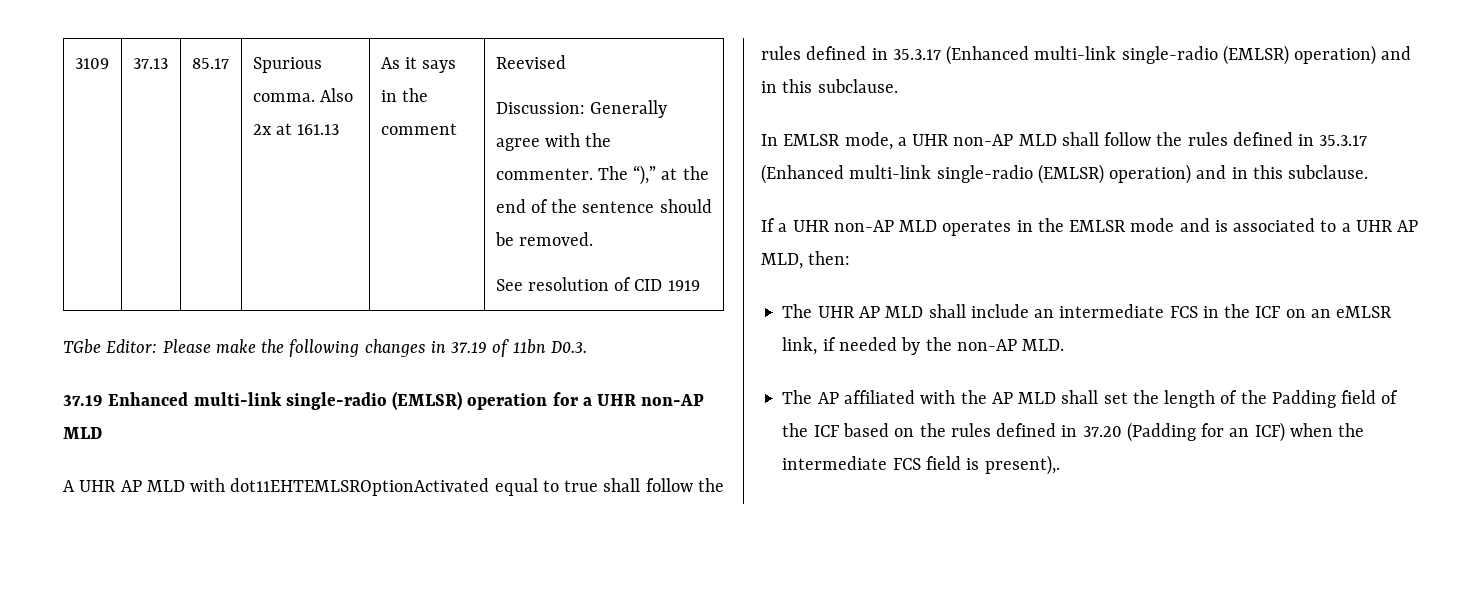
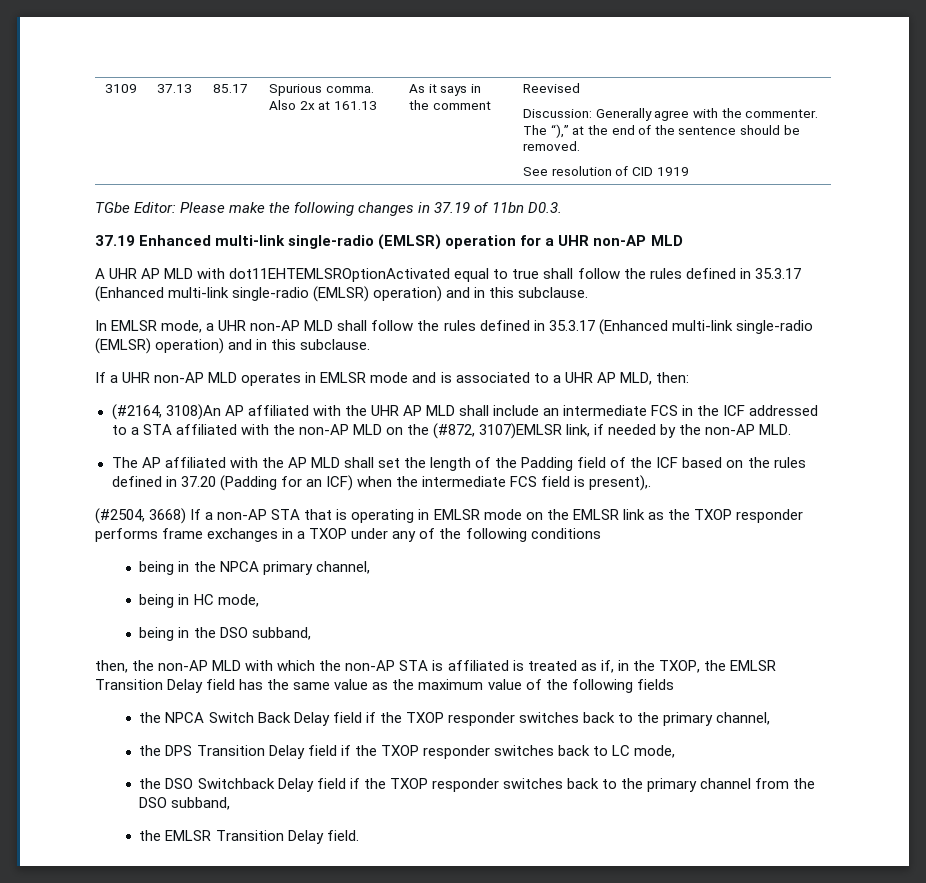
- If a UHR non-AP MLD operates in the EMLSR mode and is associated to a UHR AP MLD, then:
+ If a UHR non-AP MLD operates in EMLSR mode and is associated to a UHR AP MLD, then:
- The UHR AP MLD shall include an intermediate FCS in the ICF on an eMLSR link, if needed by the non-AP MLD.
+ (#2164, 3108)An AP affiliated with the UHR AP MLD shall include an intermediate FCS in the ICF addressed to a STA affiliated with the non-AP MLD on the (#872, 3107)EMLSR link, if needed by the non-AP MLD.
+ (#2504, 3668) If a non-AP STA that is operating in EMLSR mode on the EMLSR link as the TXOP responder performs frame exchanges in a TXOP under any of the following conditions
+ being in the NPCA primary channel,
+ being in HC mode,
+ being in the DSO subband,
+ then, the non-AP MLD with which the non-AP STA is affiliated is treated as if, in the TXOP, the EMLSR Transition Delay field has the same value as the maximum value of the following fields
+ the NPCA Switch Back Delay field if the TXOP responder switches back to the primary channel,
+ the DPS Transition Delay field if the TXOP responder switches back to LC mode,
+ the DSO Switchback Delay field if the TXOP responder switches back to the primary channel from the DSO subband,
+ the EMLSR Transition Delay field.

